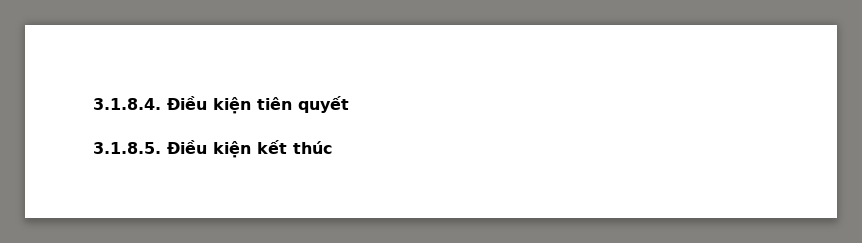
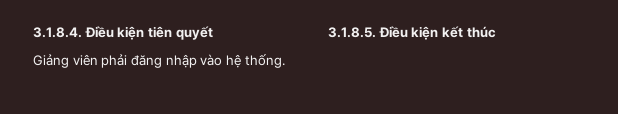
+ Giảng viên phải đăng nhập vào hệ thống.

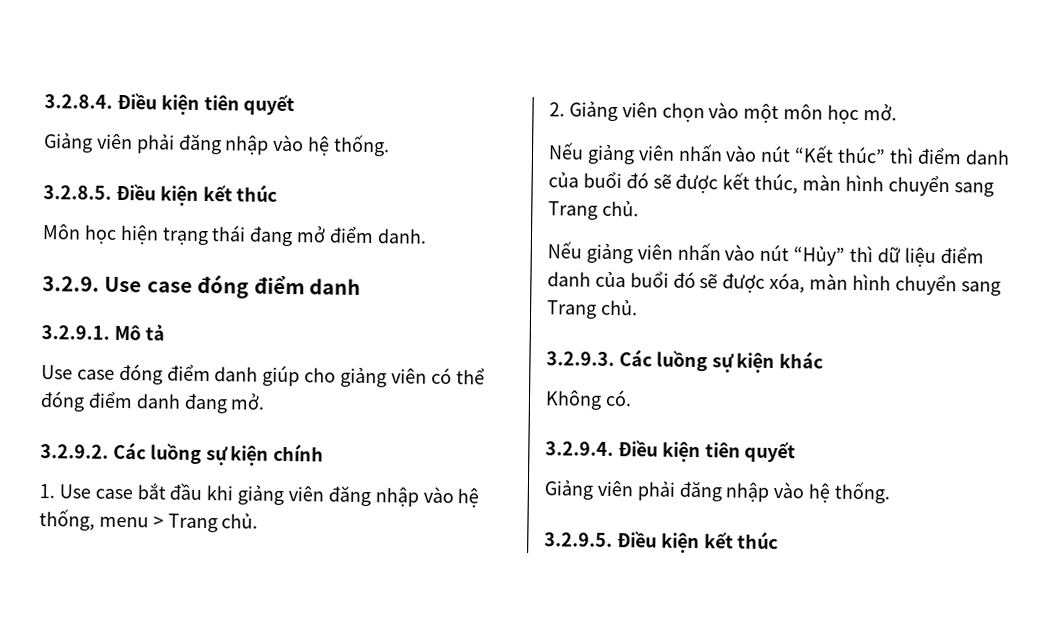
- 3.1.8.4. Điều kiện tiên quyết
+ 3.2.8.4. Điều kiện tiên quyết
- 3.1.8.5. Điều kiện kết thúc
+ 3.2.8.5. Điều kiện kết thúc
+ Môn học hiện trạng thái đang mở điểm danh.
+ 3.2.9. Use case đóng điểm danh
+ 3.2.9.1. Mô tả
+ Use case đóng điểm danh giúp cho giảng viên có thể đóng điểm danh đang mở.
+ 3.2.9.2. Các luồng sự kiện chính
+ 1. Use case bắt đầu khi giảng viên đăng nhập vào hệ thống, menu > Trang chủ.
+ 2. Giảng viên chọn vào một môn học mở.
+ Nếu giảng viên nhấn vào nút “Kết thúc” thì điểm danh của buổi đó sẽ được kết thúc, màn hình chuyển sang Trang chủ.
+ Nếu giảng viên nhấn vào nút “Hủy” thì dữ liệu điểm danh của buổi đó sẽ được xóa, màn hình chuyển sang Trang chủ.
+ 3.2.9.3. Các luồng sự kiện khác
+ Không có.
+ 3.2.9.4. Điều kiện tiên quyết
+ Giảng viên phải đăng nhập vào hệ thống.
+ 3.2.9.5. Điều kiện kết thúc

